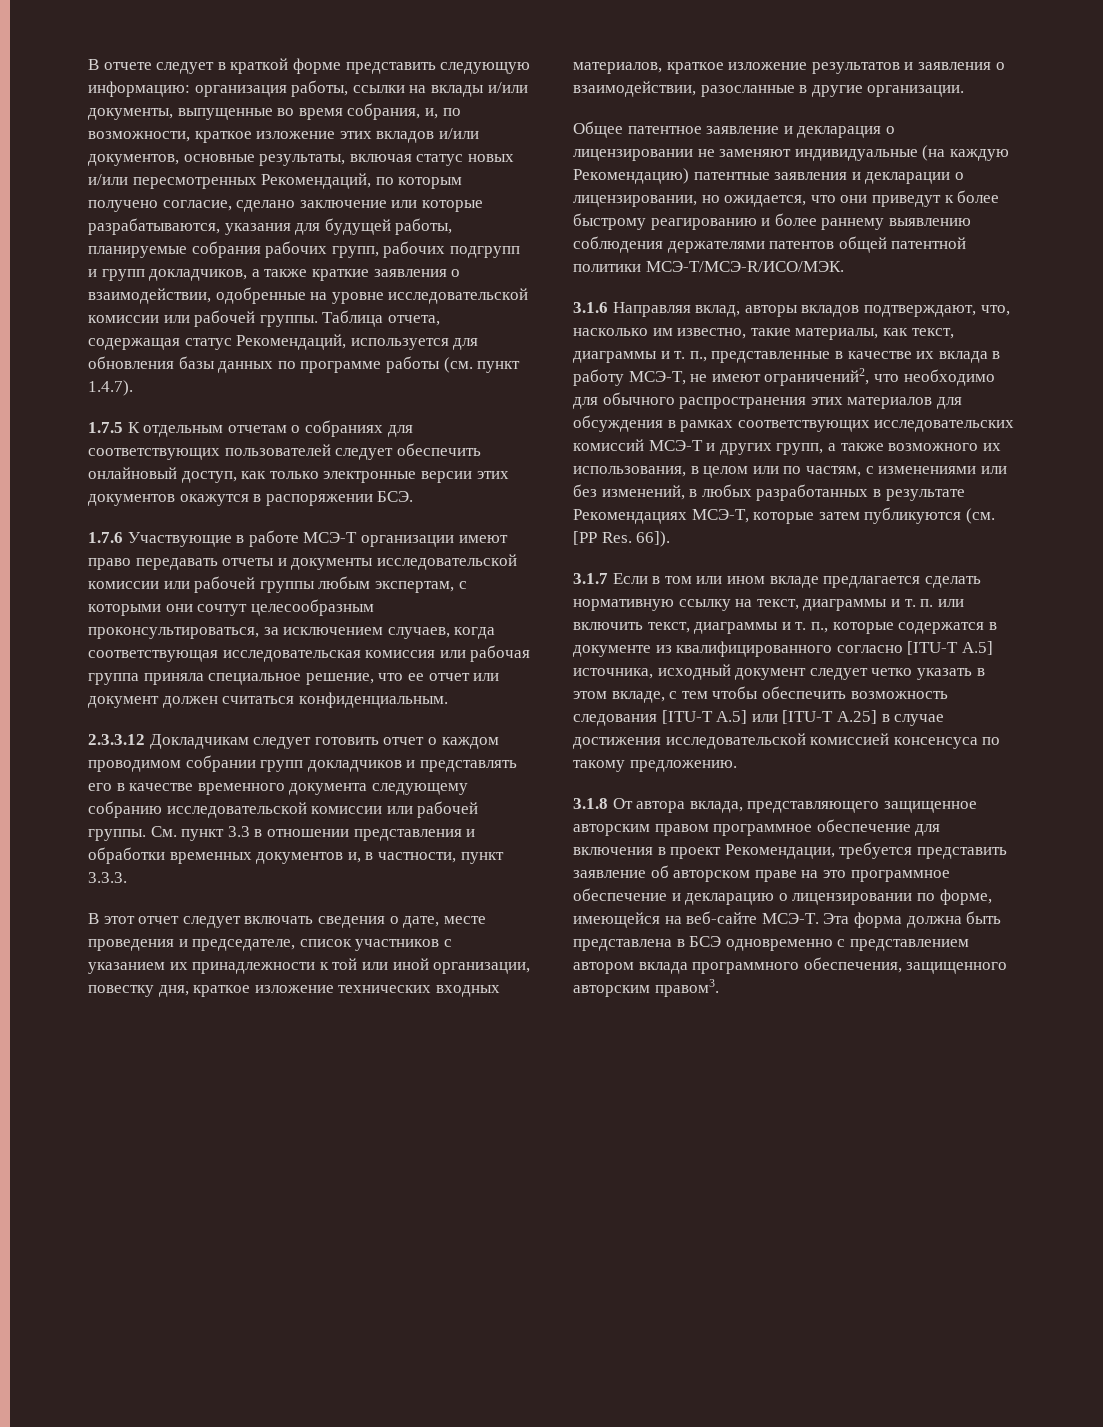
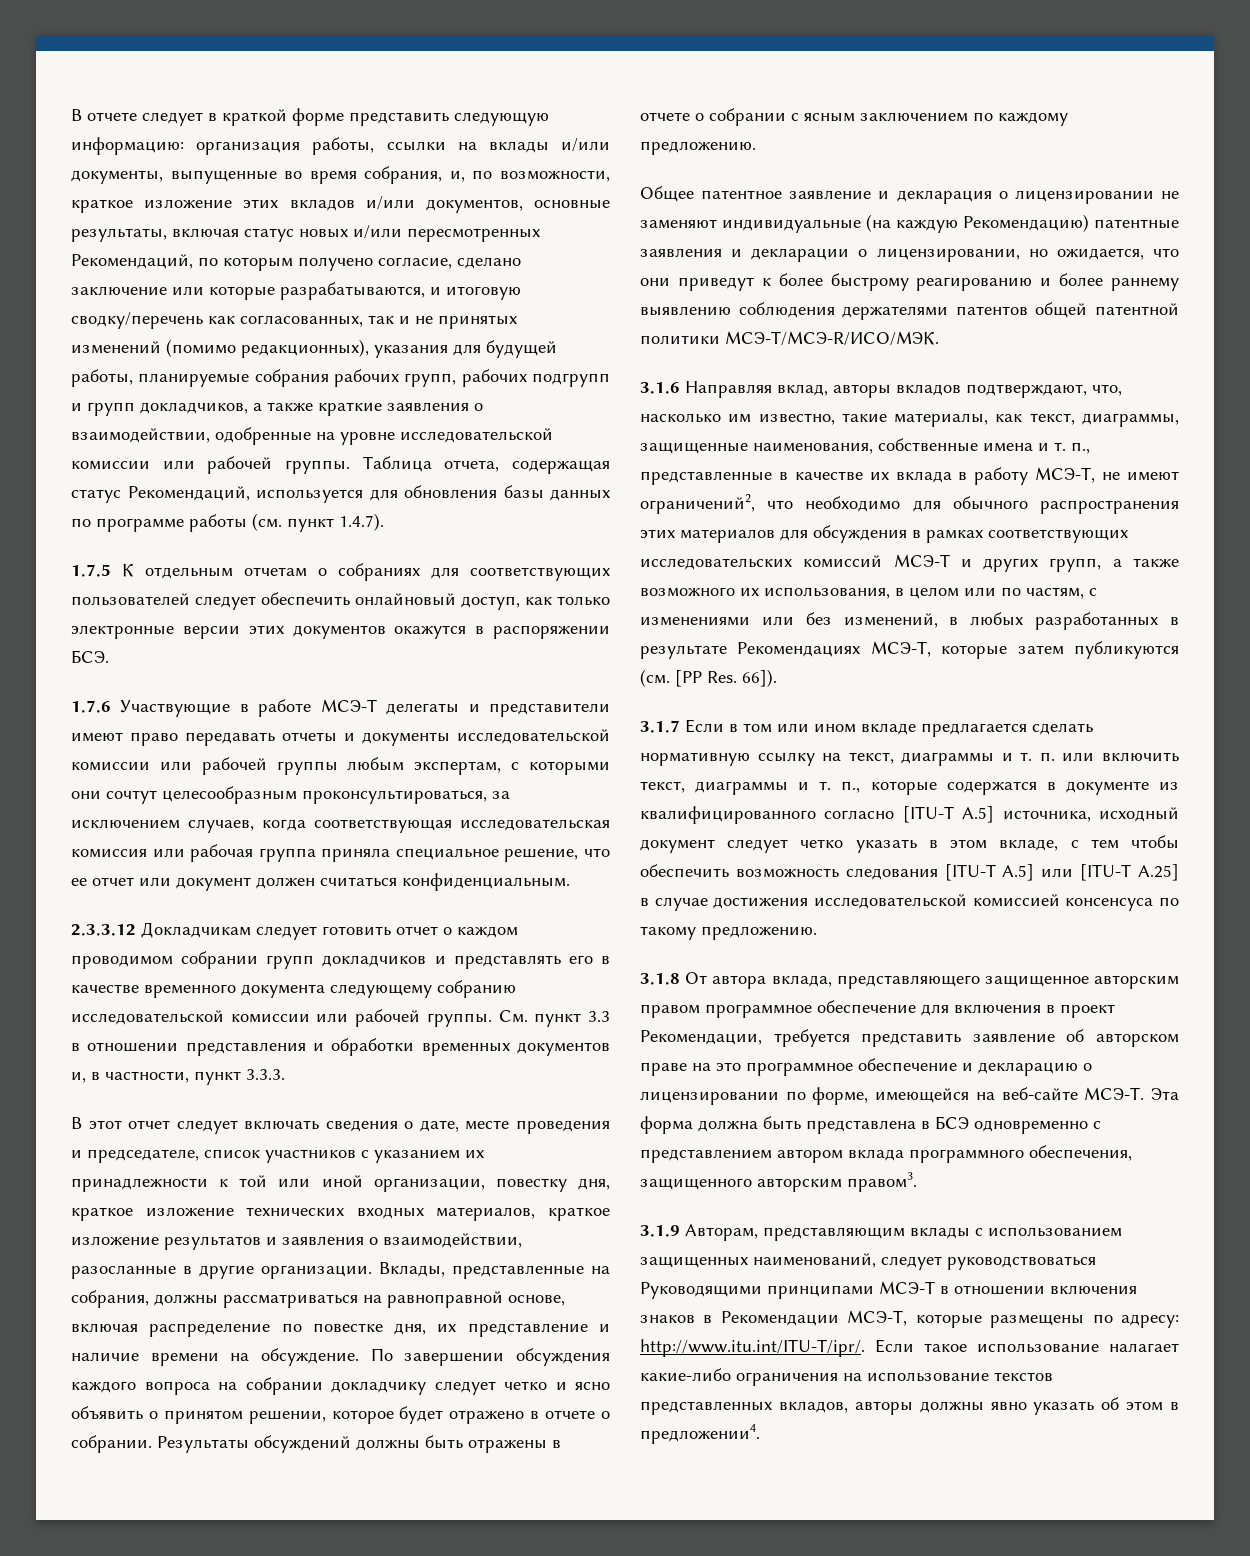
- организация работы, ссылки на вклады и/или документы, выпущенные во время собрания, и, по возможности, краткое изложение этих вкладов и/или документов, основные результаты, включая статус новых и/или пересмотренных Рекомендаций, по которым получено согласие, сделано заключение или которые разрабатываются, указания для будущей работы, планируемые собрания рабочих групп, рабочих подгрупп и групп докладчиков, а также краткие заявления о взаимодействии, одобренные на уровне исследовательской комиссии или рабочей группы.
+ организация работы, ссылки на вклады и/или документы, выпущенные во время собрания, и, по возможности, краткое изложение этих вкладов и/или документов, основные результаты, включая статус новых и/или пересмотренных Рекомендаций, по которым получено согласие, сделано заключение или которые разрабатываются, и итоговую сводку/перечень как согласованных, так и не принятых изменений (помимо редакционных), указания для будущей работы, планируемые собрания рабочих групп, рабочих подгрупп и групп докладчиков, а также краткие заявления о взаимодействии, одобренные на уровне исследовательской комиссии или рабочей группы.
- 1.7.6 Участвующие в работе МСЭ-Т организации имеют право передавать отчеты и документы исследовательской комиссии или рабочей группы любым экспертам, с которыми они сочтут целесообразным проконсультироваться, за исключением случаев, когда соответствующая исследовательская комиссия или рабочая группа приняла специальное решение, что ее отчет или документ должен считаться конфиденциальным.
+ 1.7.6 Участвующие в работе МСЭ-Т делегаты и представители имеют право передавать отчеты и документы исследовательской комиссии или рабочей группы любым экспертам, с которыми они сочтут целесообразным проконсультироваться, за исключением случаев, когда соответствующая исследовательская комиссия или рабочая группа приняла специальное решение, что ее отчет или документ должен считаться конфиденциальным.
+ Вклады, представленные на собрания, должны рассматриваться на равноправной основе, включая распределение по повестке дня, их представление и наличие времени на обсуждение. По завершении обсуждения каждого вопроса на собрании докладчику следует четко и ясно объявить о принятом решении, которое будет отражено в отчете о собрании. Результаты обсуждений должны быть отражены в отчете о собрании с ясным заключением по каждому предложению.
- 3.1.6 Направляя вклад, авторы вкладов подтверждают, что, насколько им известно, такие материалы, как текст, диаграммы и т. п., представленные в качестве их вклада в работу МСЭ-Т, не имеют ограничений2, что необходимо для обычного распространения этих материалов для обсуждения в рамках соответствующих исследовательских комиссий МСЭ-Т и других групп, а также возможного их использования, в целом или по частям, с изменениями или без изменений, в любых разработанных в результате Рекомендациях МСЭ-Т, которые затем публикуются (см. [PP Res. 66]).
+ 3.1.6 Направляя вклад, авторы вкладов подтверждают, что, насколько им известно, такие материалы, как текст, диаграммы, защищенные наименования, собственные имена и т. п., представленные в качестве их вклада в работу МСЭ-Т, не имеют ограничений2, что необходимо для обычного распространения этих материалов для обсуждения в рамках соответствующих исследовательских комиссий МСЭ-Т и других групп, а также возможного их использования, в целом или по частям, с изменениями или без изменений, в любых разработанных в результате Рекомендациях МСЭ-Т, которые затем публикуются (см. [PP Res. 66]).
+ 3.1.9 Авторам, представляющим вклады с использованием защищенных наименований, следует руководствоваться Руководящими принципами МСЭ-Т в отношении включения знаков в Рекомендации МСЭ-Т, которые размещены по адресу: http://www.itu.int/ITU-T/ipr/. Если такое использование налагает какие-либо ограничения на использование текстов представленных вкладов, авторы должны явно указать об этом в предложении4.

